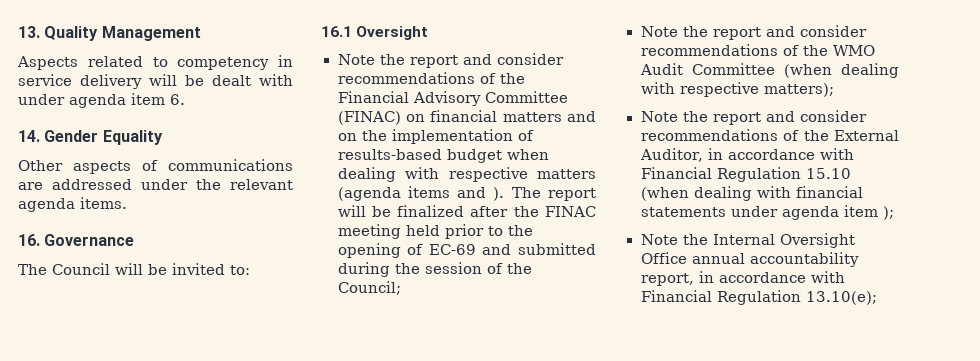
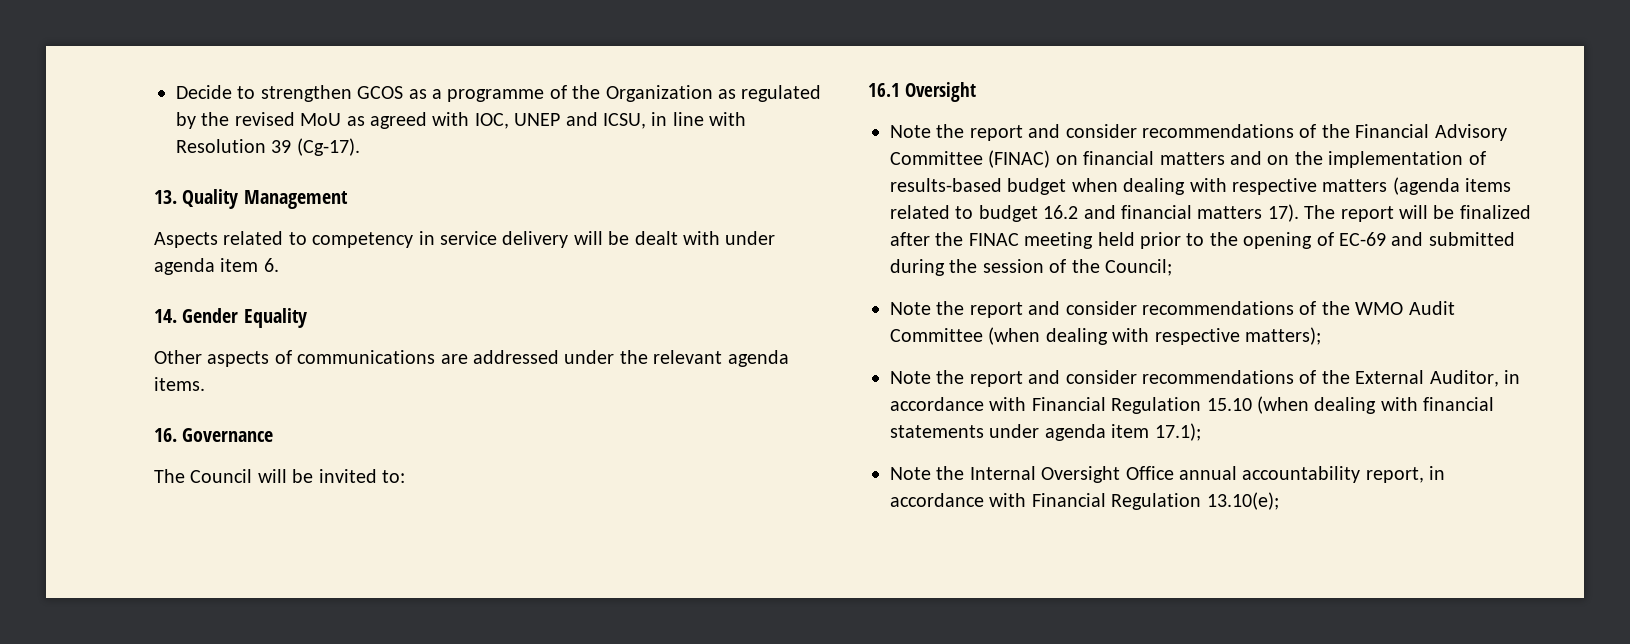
+ Decide to strengthen GCOS as a programme of the Organization as regulated by the revised MoU as agreed with IOC, UNEP and ICSU, in line with Resolution 39 (Cg-17).
- Note the report and consider recommendations of the Financial Advisory Committee (FINAC) on financial matters and on the implementation of results-based budget when dealing with respective matters (agenda items and ).
+ Note the report and consider recommendations of the Financial Advisory Committee (FINAC) on financial matters and on the implementation of results-based budget when dealing with respective matters (agenda items related to budget 16.2 and financial matters 17).
- Note the report and consider recommendations of the External Auditor, in accordance with Financial Regulation 15.10 (when dealing with financial statements under agenda item );
+ Note the report and consider recommendations of the External Auditor, in accordance with Financial Regulation 15.10 (when dealing with financial statements under agenda item 17.1);

